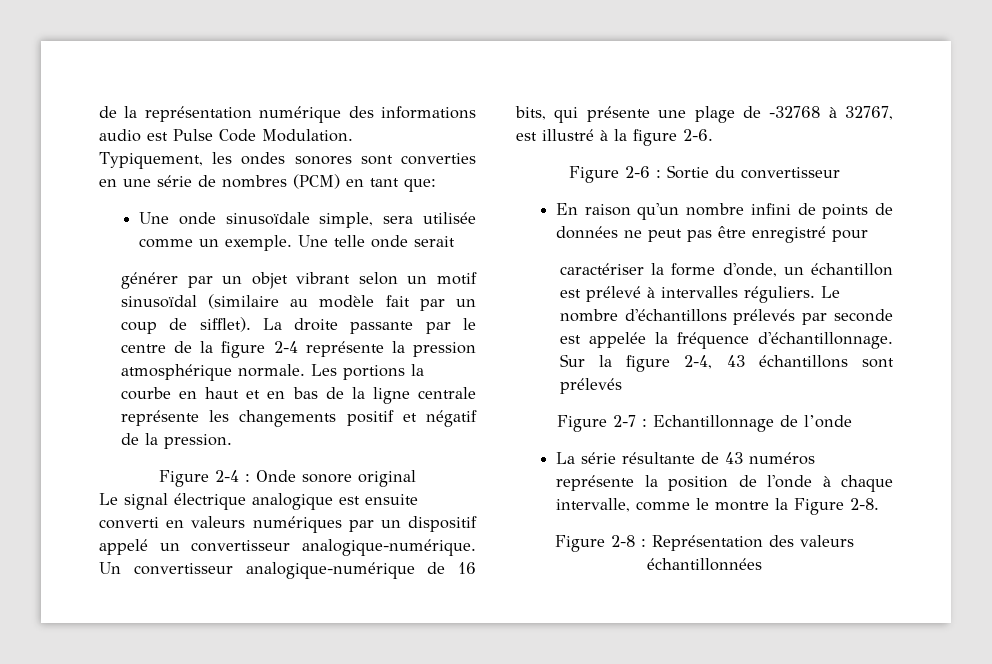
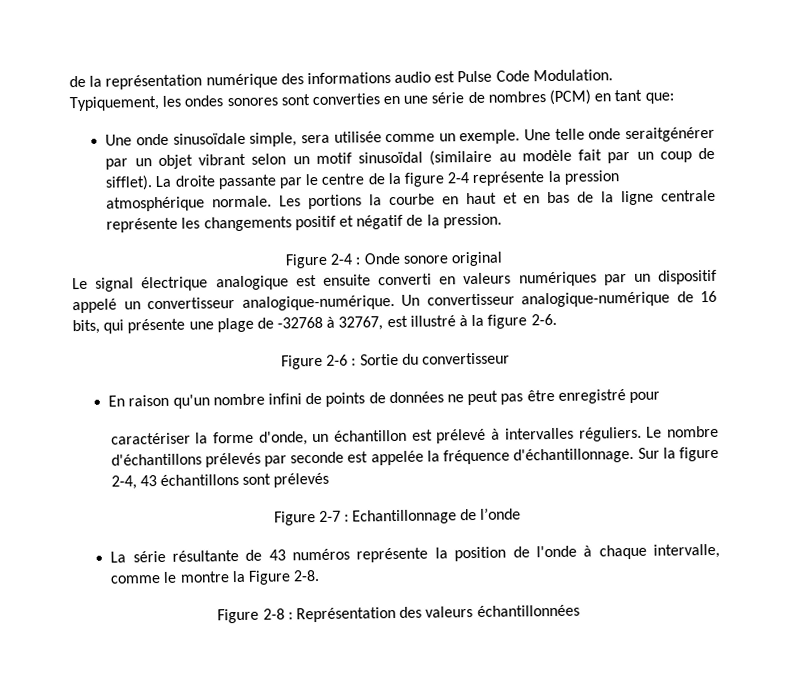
- Une telle onde serait
- générer par un objet vibrant selon un motif sinusoïdal (similaire au modèle fait par un coup de sifflet).
+ Une telle onde seraitgénérer par un objet vibrant selon un motif sinusoïdal (similaire au modèle fait par un coup de sifflet).

